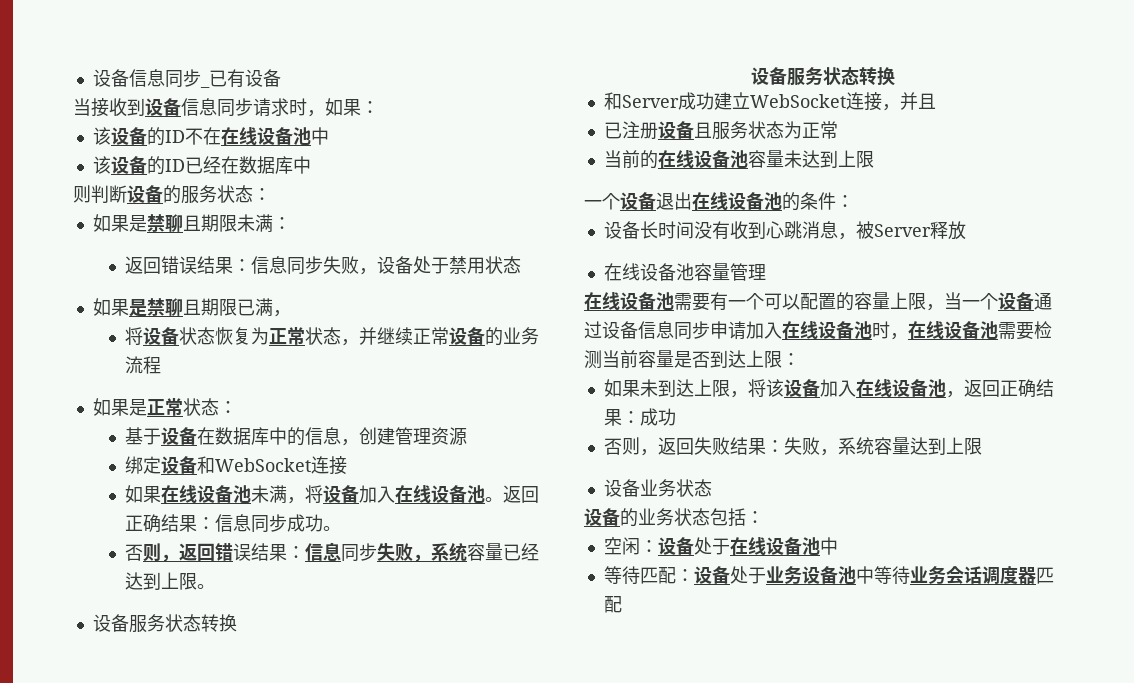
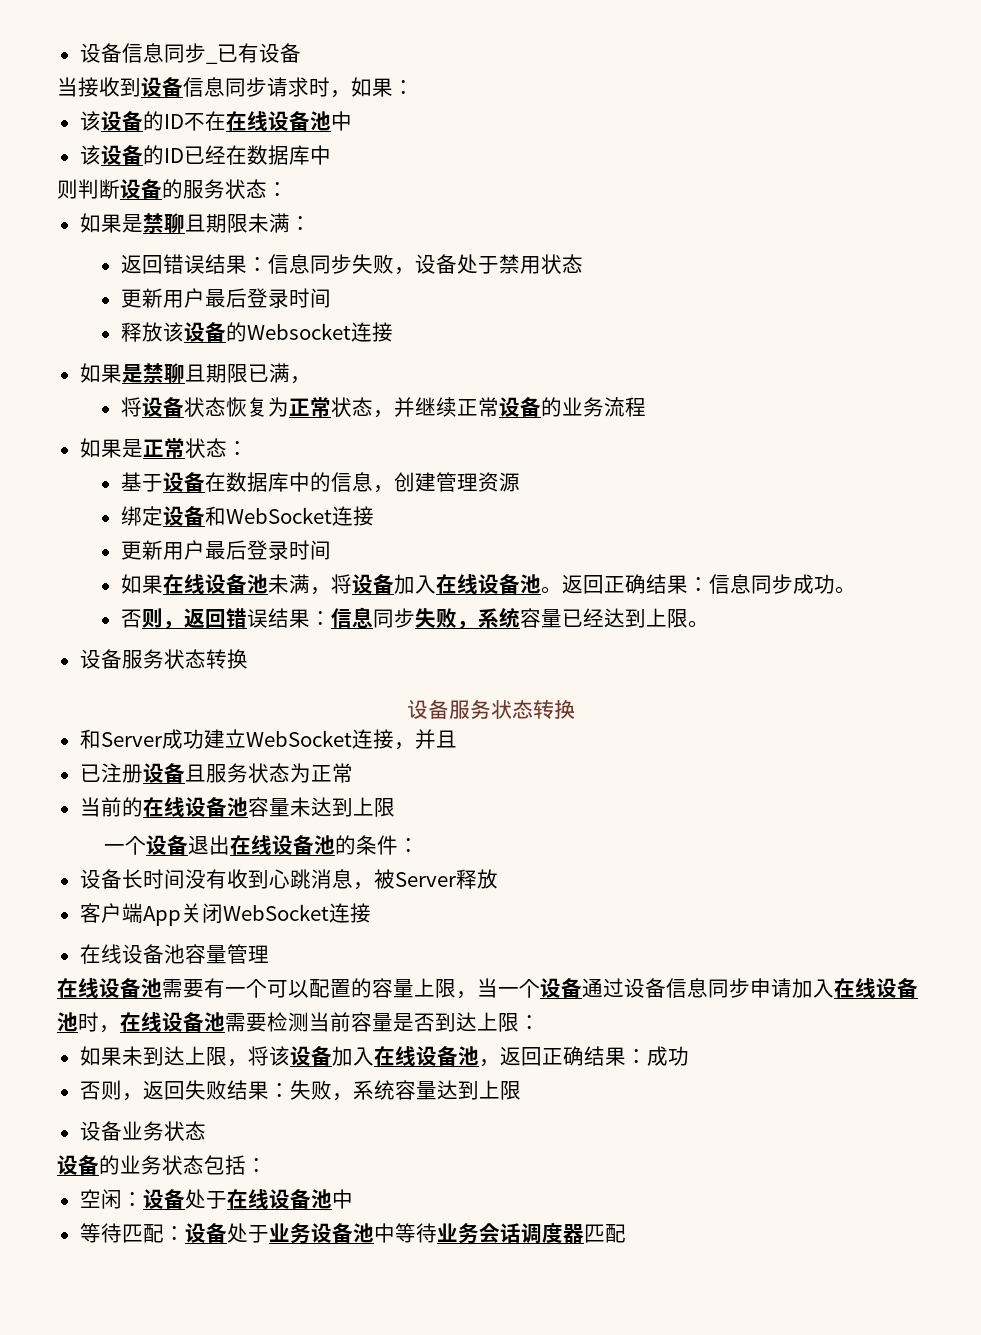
  返回错误结果：信息同步失败，设备处于禁用状态
+ 更新用户最后登录时间
+ 释放该设备的Websocket连接
  绑定设备和WebSocket连接
+ 更新用户最后登录时间
+ 客户端App关闭WebSocket连接

